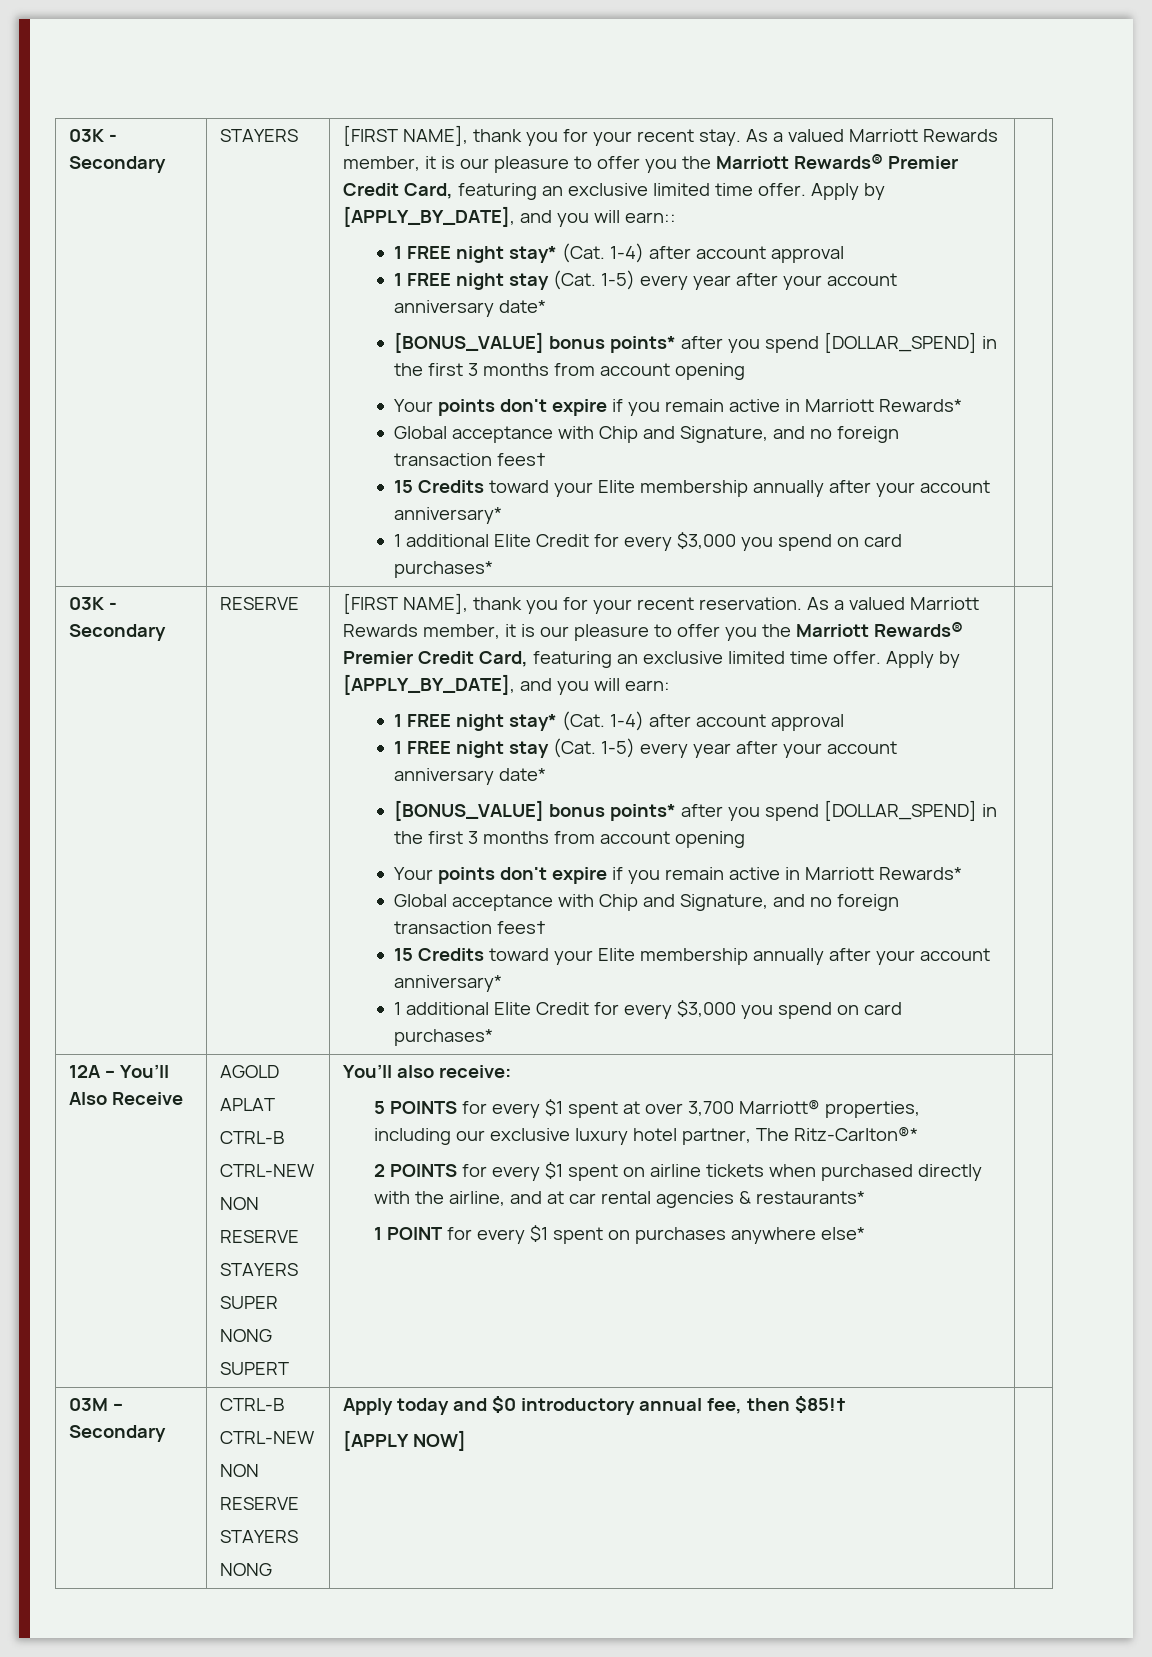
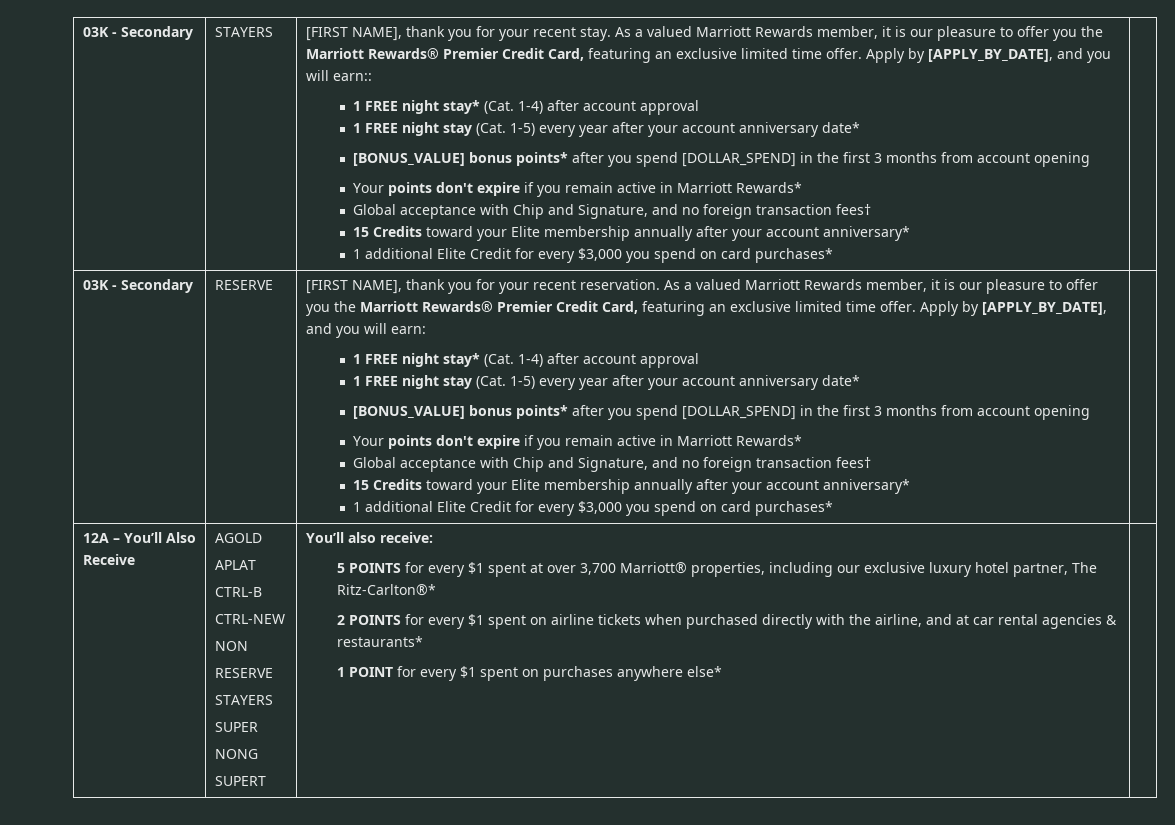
- 03M – Secondary | CTRL-B
- CTRL-NEW
- NON
- RESERVE
- STAYERS
- NONG | Apply today and $0 introductory annual fee, then $85!†
- [APPLY NOW] |

